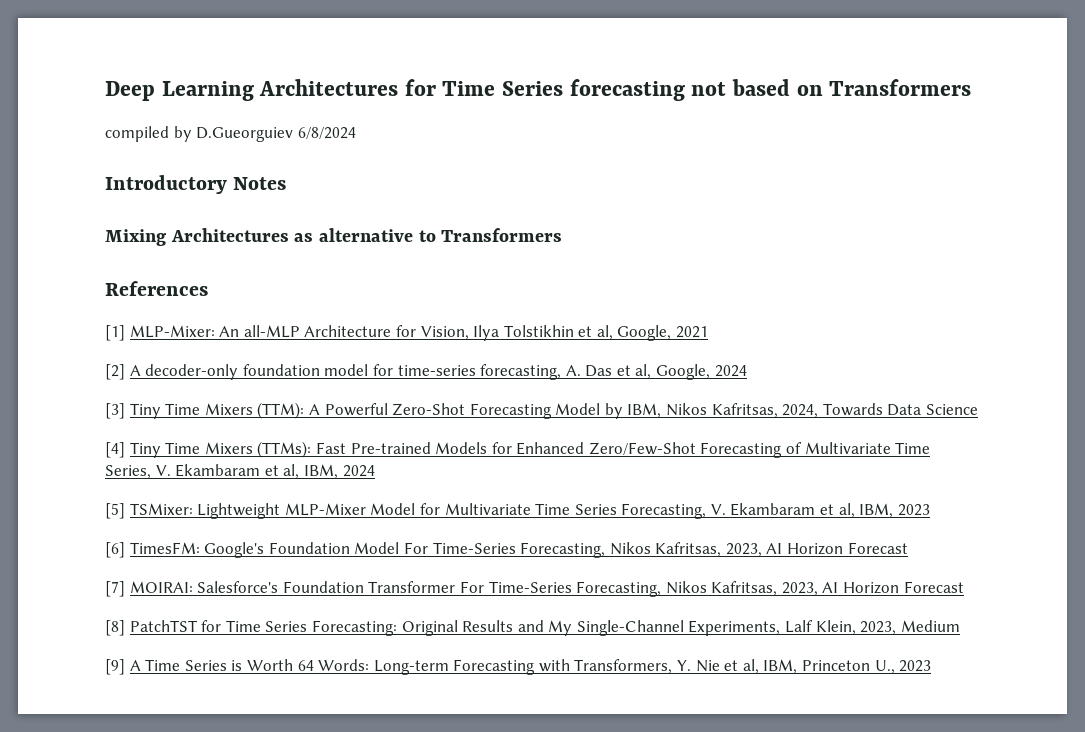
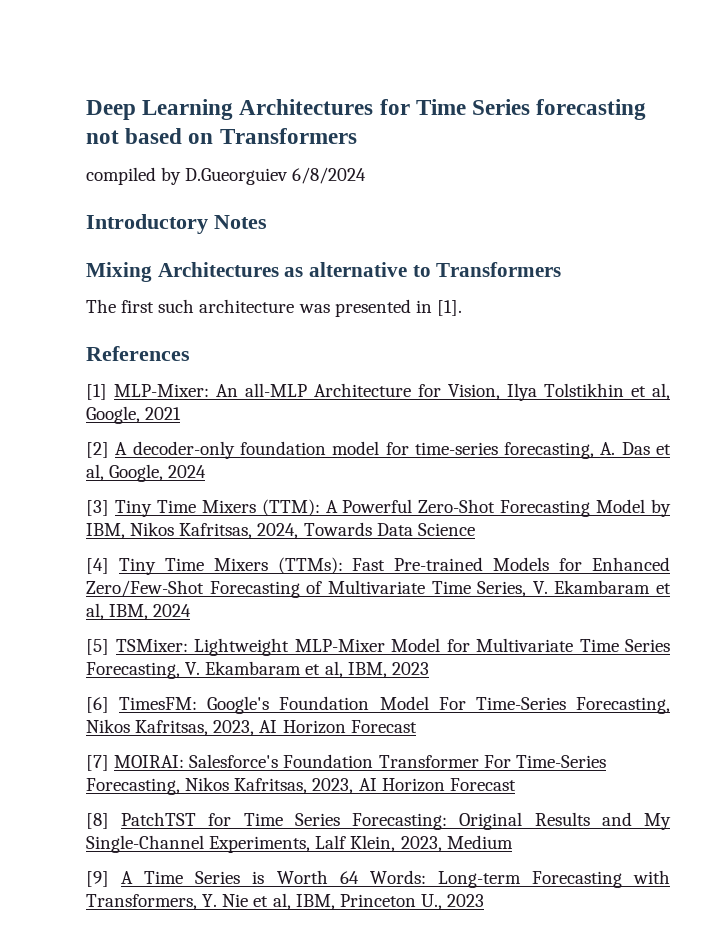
+ The first such architecture was presented in [1].

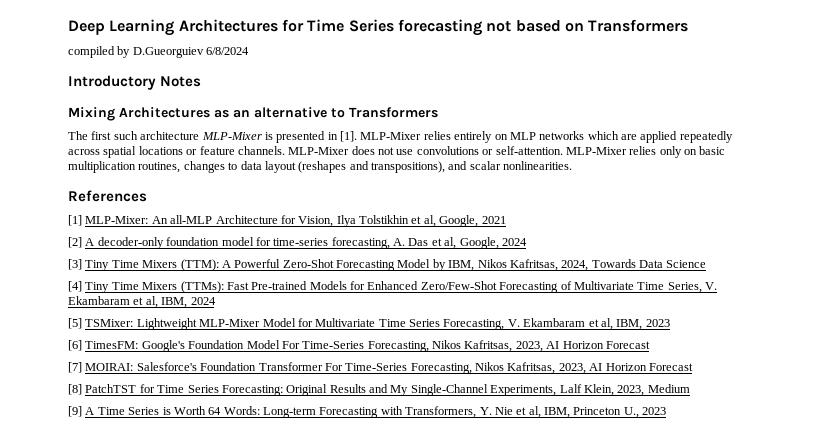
- Mixing Architectures as alternative to Transformers
+ Mixing Architectures as an alternative to Transformers
- The first such architecture was presented in [1].
+ The first such architecture MLP-Mixer is presented in [1]. MLP-Mixer relies entirely on MLP networks which are applied repeatedly across spatial locations or feature channels. MLP-Mixer does not use convolutions or self-attention. MLP-Mixer relies only on basic multiplication routines, changes to data layout (reshapes and transpositions), and scalar nonlinearities.

